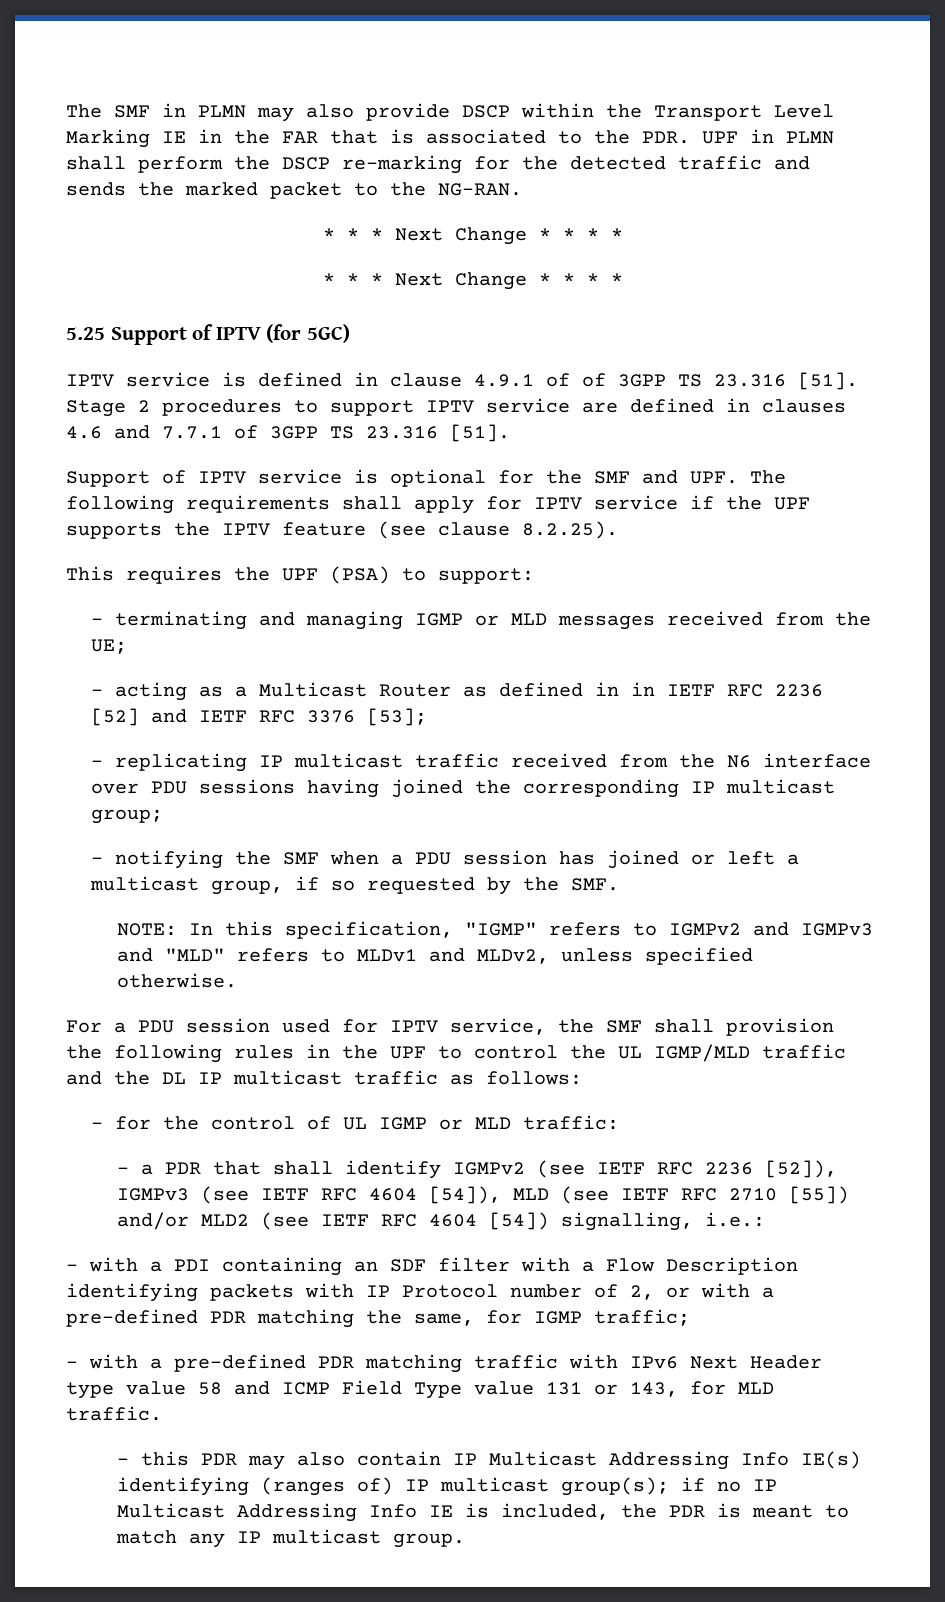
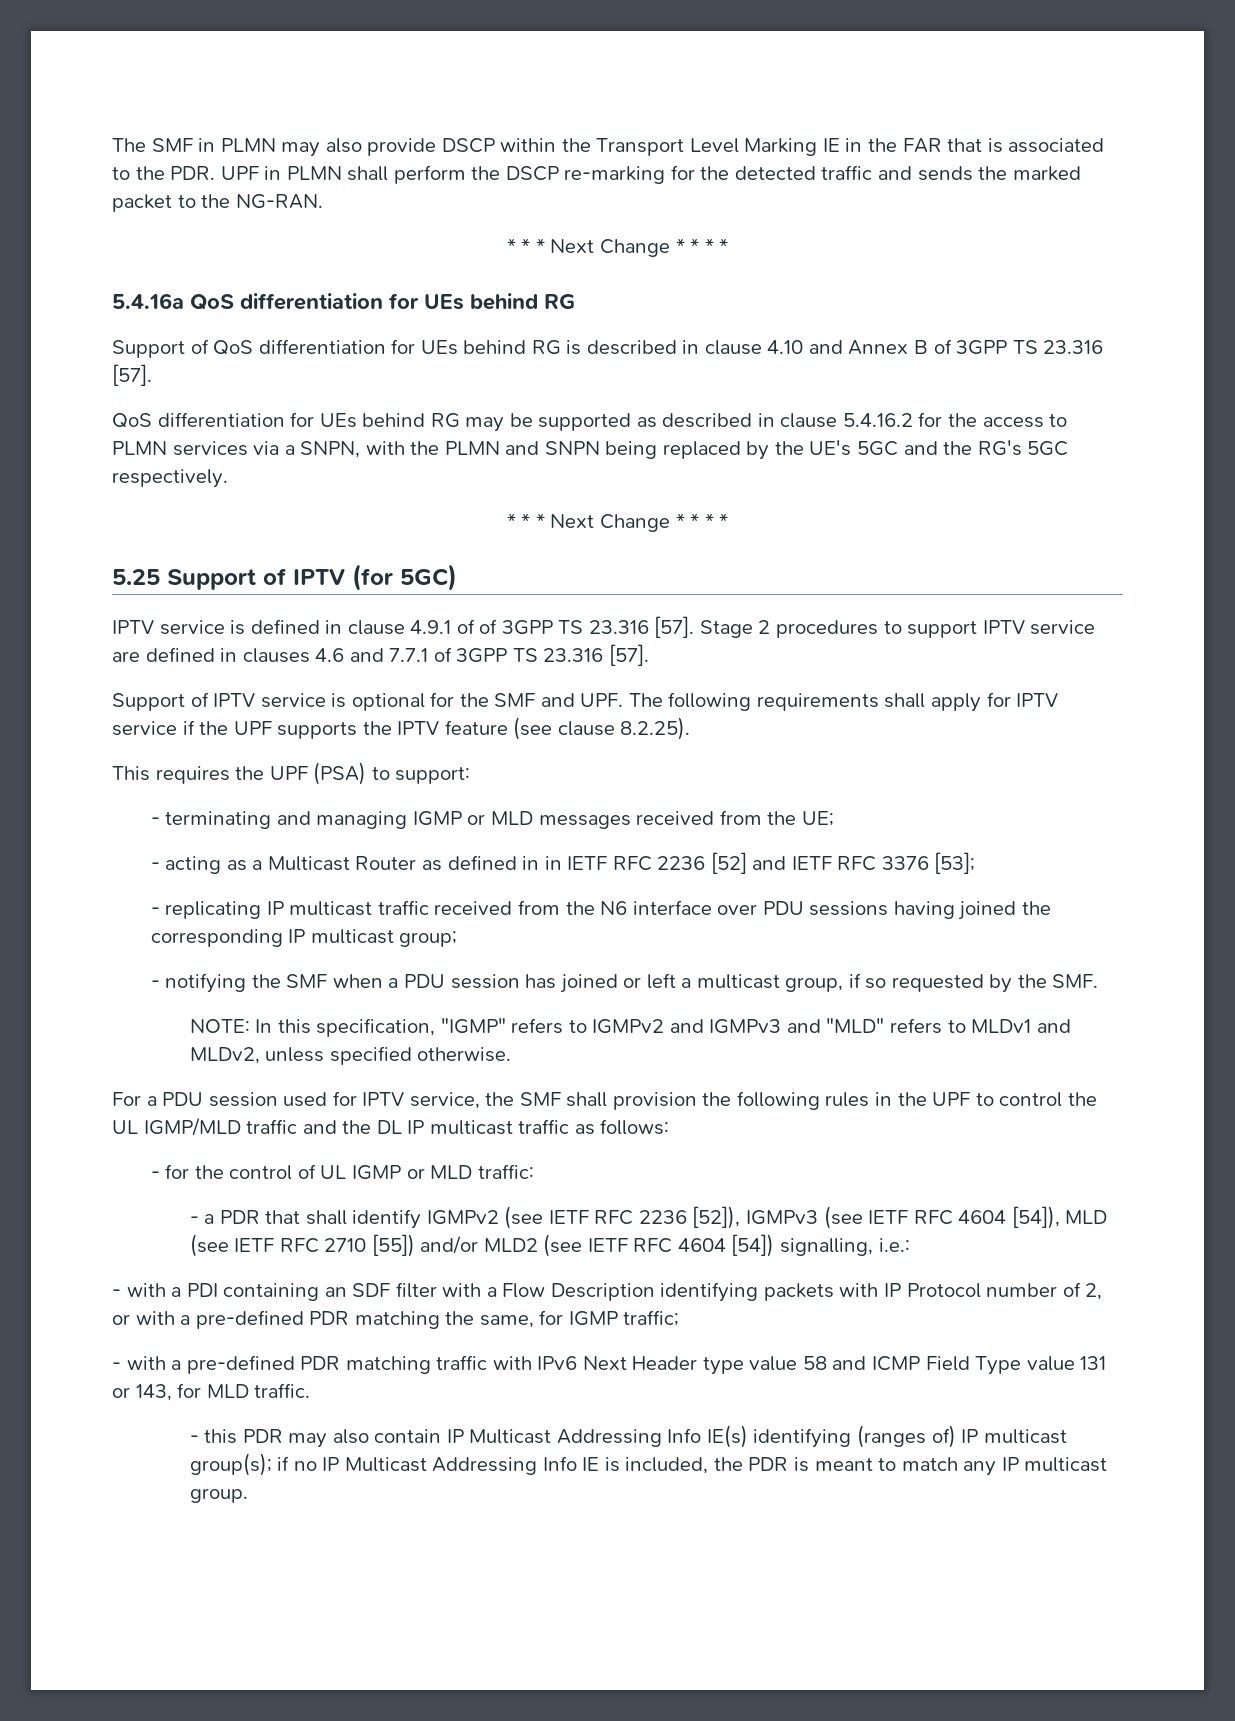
+ 5.4.16a QoS differentiation for UEs behind RG
+ Support of QoS differentiation for UEs behind RG is described in clause 4.10 and Annex B of 3GPP TS 23.316 [57].
+ QoS differentiation for UEs behind RG may be supported as described in clause 5.4.16.2 for the access to PLMN services via a SNPN, with the PLMN and SNPN being replaced by the UE's 5GC and the RG's 5GC respectively.
- IPTV service is defined in clause 4.9.1 of of 3GPP TS 23.316 [51].
+ IPTV service is defined in clause 4.9.1 of of 3GPP TS 23.316 [57].
- Stage 2 procedures to support IPTV service are defined in clauses 4.6 and 7.7.1 of 3GPP TS 23.316 [51].
+ Stage 2 procedures to support IPTV service are defined in clauses 4.6 and 7.7.1 of 3GPP TS 23.316 [57].

